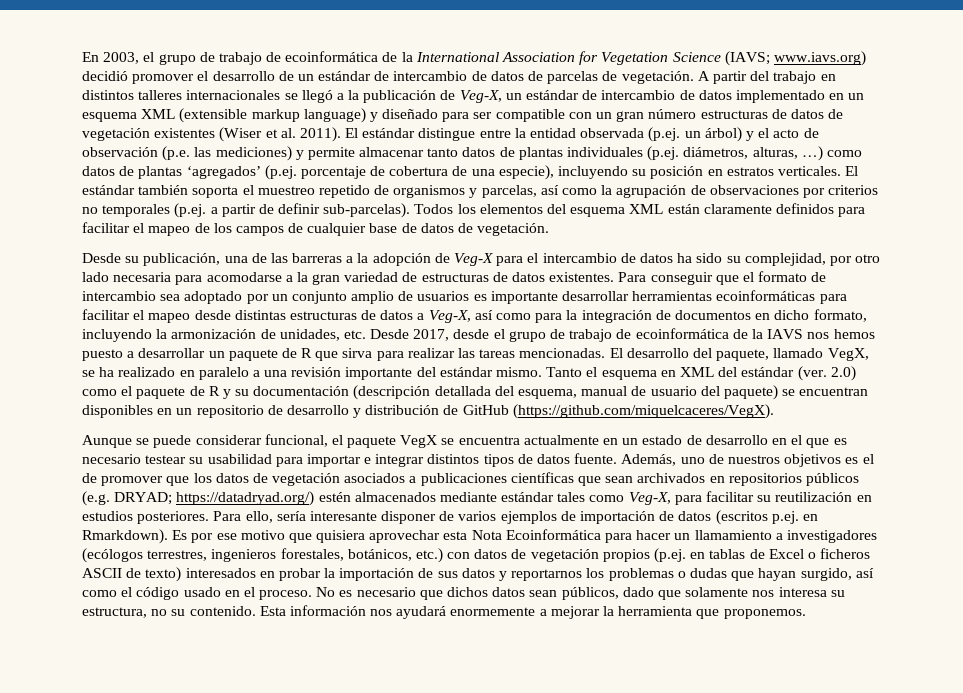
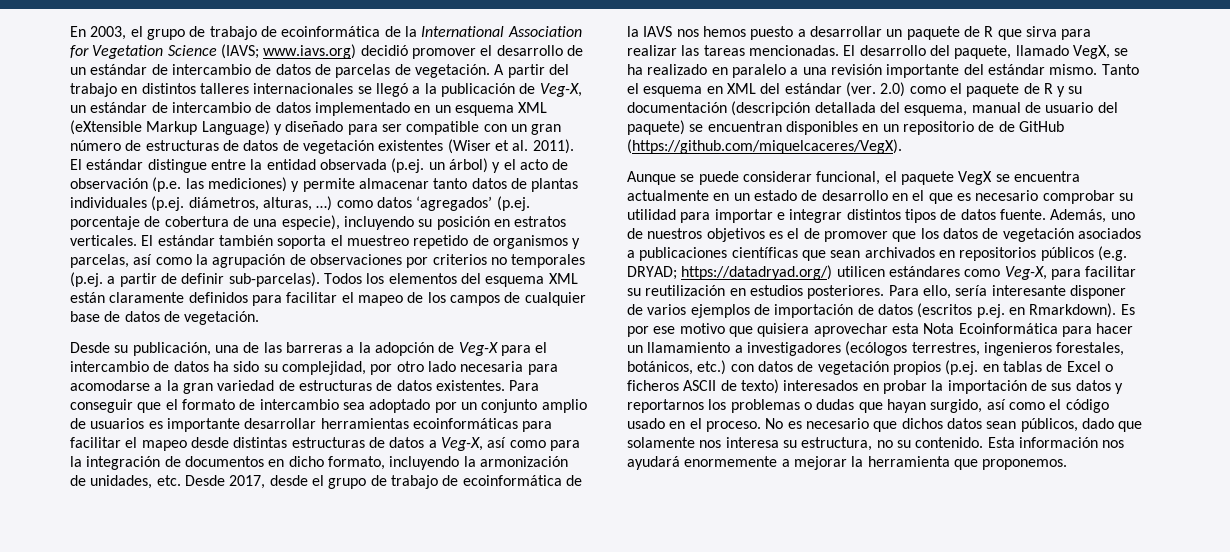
- A partir del trabajo en distintos talleres internacionales se llegó a la publicación de Veg-X, un estándar de intercambio de datos implementado en un esquema XML (extensible markup language) y diseñado para ser compatible con un gran número estructuras de datos de vegetación existentes (Wiser et al. 2011).
+ A partir del trabajo en distintos talleres internacionales se llegó a la publicación de Veg-X, un estándar de intercambio de datos implementado en un esquema XML (eXtensible Markup Language) y diseñado para ser compatible con un gran número de estructuras de datos de vegetación existentes (Wiser et al. 2011).
- El estándar distingue entre la entidad observada (p.ej. un árbol) y el acto de observación (p.e. las mediciones) y permite almacenar tanto datos de plantas individuales (p.ej. diámetros, alturas, …) como datos de plantas ‘agregados’ (p.ej. porcentaje de cobertura de una especie), incluyendo su posición en estratos verticales.
+ El estándar distingue entre la entidad observada (p.ej. un árbol) y el acto de observación (p.e. las mediciones) y permite almacenar tanto datos de plantas individuales (p.ej. diámetros, alturas, …) como datos ‘agregados’ (p.ej. porcentaje de cobertura de una especie), incluyendo su posición en estratos verticales.
- 2.0) como el paquete de R y su documentación (descripción detallada del esquema, manual de usuario del paquete) se encuentran disponibles en un repositorio de desarrollo y distribución de GitHub (https://github.com/miquelcaceres/VegX).
+ 2.0) como el paquete de R y su documentación (descripción detallada del esquema, manual de usuario del paquete) se encuentran disponibles en un repositorio de de GitHub (https://github.com/miquelcaceres/VegX).
- Aunque se puede considerar funcional, el paquete VegX se encuentra actualmente en un estado de desarrollo en el que es necesario testear su usabilidad para importar e integrar distintos tipos de datos fuente.
+ Aunque se puede considerar funcional, el paquete VegX se encuentra actualmente en un estado de desarrollo en el que es necesario comprobar su utilidad para importar e integrar distintos tipos de datos fuente.
- Además, uno de nuestros objetivos es el de promover que los datos de vegetación asociados a publicaciones científicas que sean archivados en repositorios públicos (e.g. DRYAD; https://datadryad.org/) estén almacenados mediante estándar tales como Veg-X, para facilitar su reutilización en estudios posteriores.
+ Además, uno de nuestros objetivos es el de promover que los datos de vegetación asociados a publicaciones científicas que sean archivados en repositorios públicos (e.g. DRYAD; https://datadryad.org/) utilicen estándares como Veg-X, para facilitar su reutilización en estudios posteriores.

